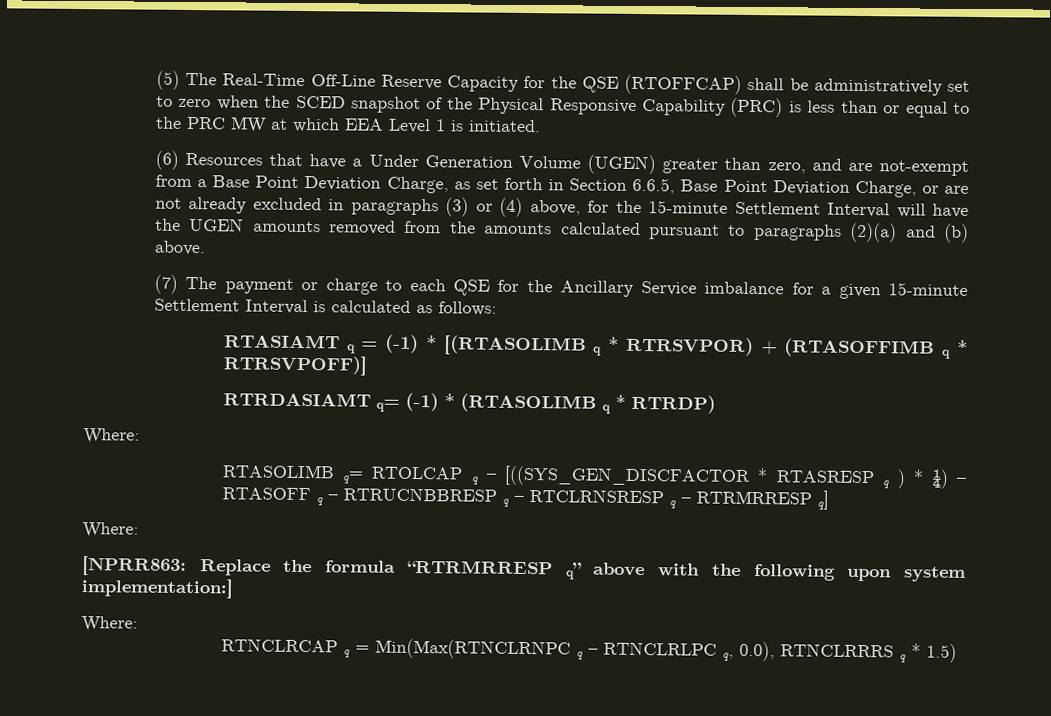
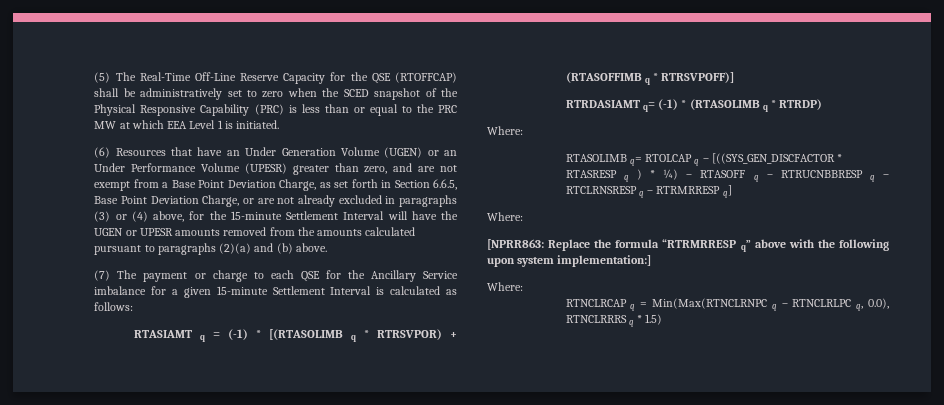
- (6) Resources that have a Under Generation Volume (UGEN) greater than zero, and are not-exempt from a Base Point Deviation Charge, as set forth in Section 6.6.5, Base Point Deviation Charge, or are not already excluded in paragraphs (3) or (4) above, for the 15-minute Settlement Interval will have the UGEN amounts removed from the amounts calculated pursuant to paragraphs (2)(a) and (b) above.
+ (6) Resources that have an Under Generation Volume (UGEN) or an Under Performance Volume (UPESR) greater than zero, and are not exempt from a Base Point Deviation Charge, as set forth in Section 6.6.5, Base Point Deviation Charge, or are not already excluded in paragraphs (3) or (4) above, for the 15-minute Settlement Interval will have the UGEN or UPESR amounts removed from the amounts calculated pursuant to paragraphs (2)(a) and (b) above.

